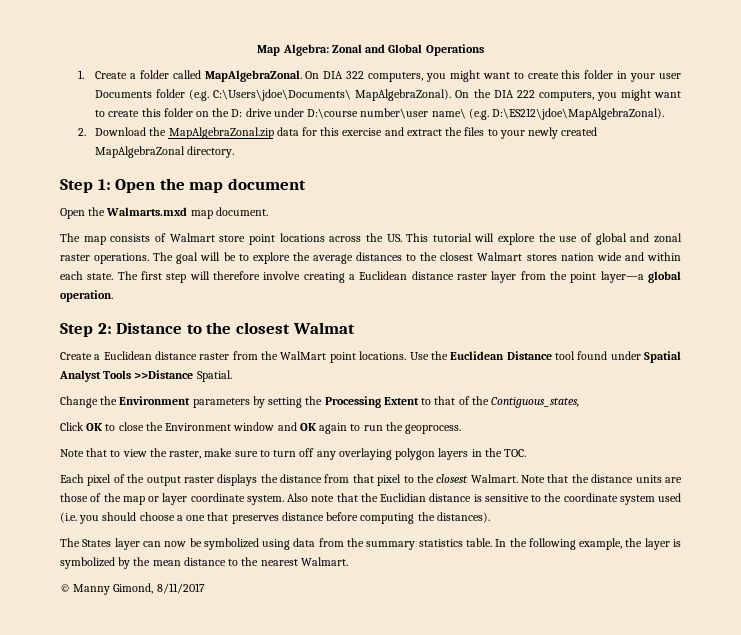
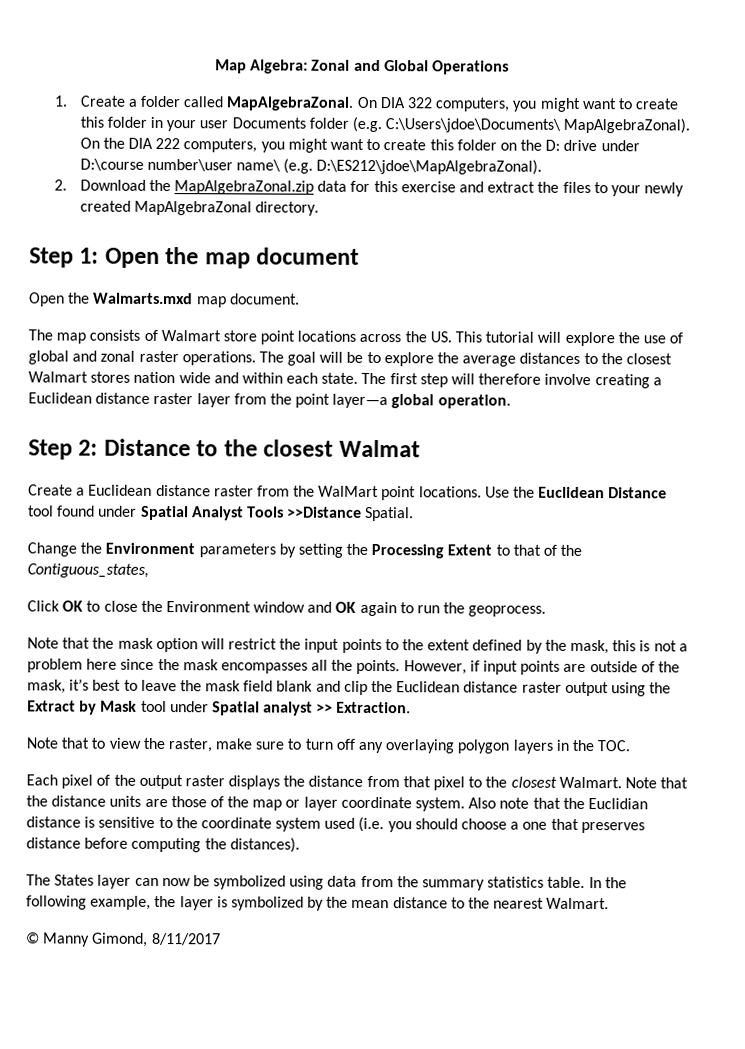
+ Note that the mask option will restrict the input points to the extent defined by the mask, this is not a problem here since the mask encompasses all the points. However, if input points are outside of the mask, it’s best to leave the mask field blank and clip the Euclidean distance raster output using the Extract by Mask tool under Spatial analyst >> Extraction.

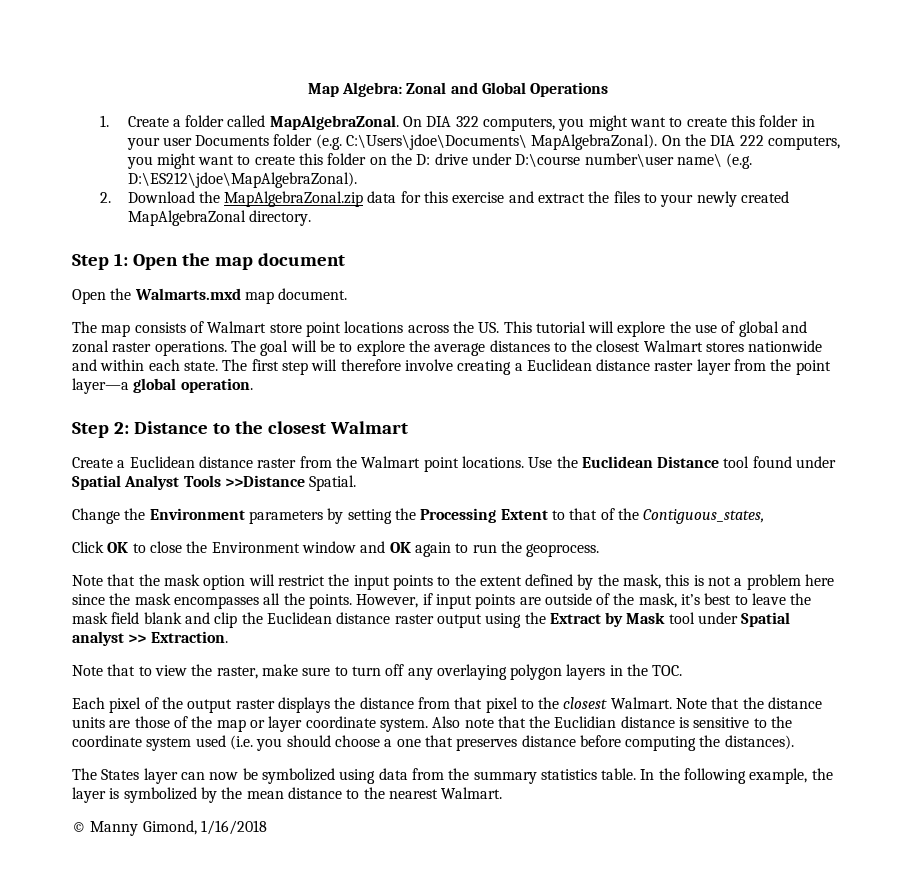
- The goal will be to explore the average distances to the closest Walmart stores nation wide and within each state.
+ The goal will be to explore the average distances to the closest Walmart stores nationwide and within each state.
- Step 2: Distance to the closest Walmat
+ Step 2: Distance to the closest Walmart
- Create a Euclidean distance raster from the WalMart point locations.
+ Create a Euclidean distance raster from the Walmart point locations.
- © Manny Gimond, 8/11/2017
+ © Manny Gimond, 1/16/2018

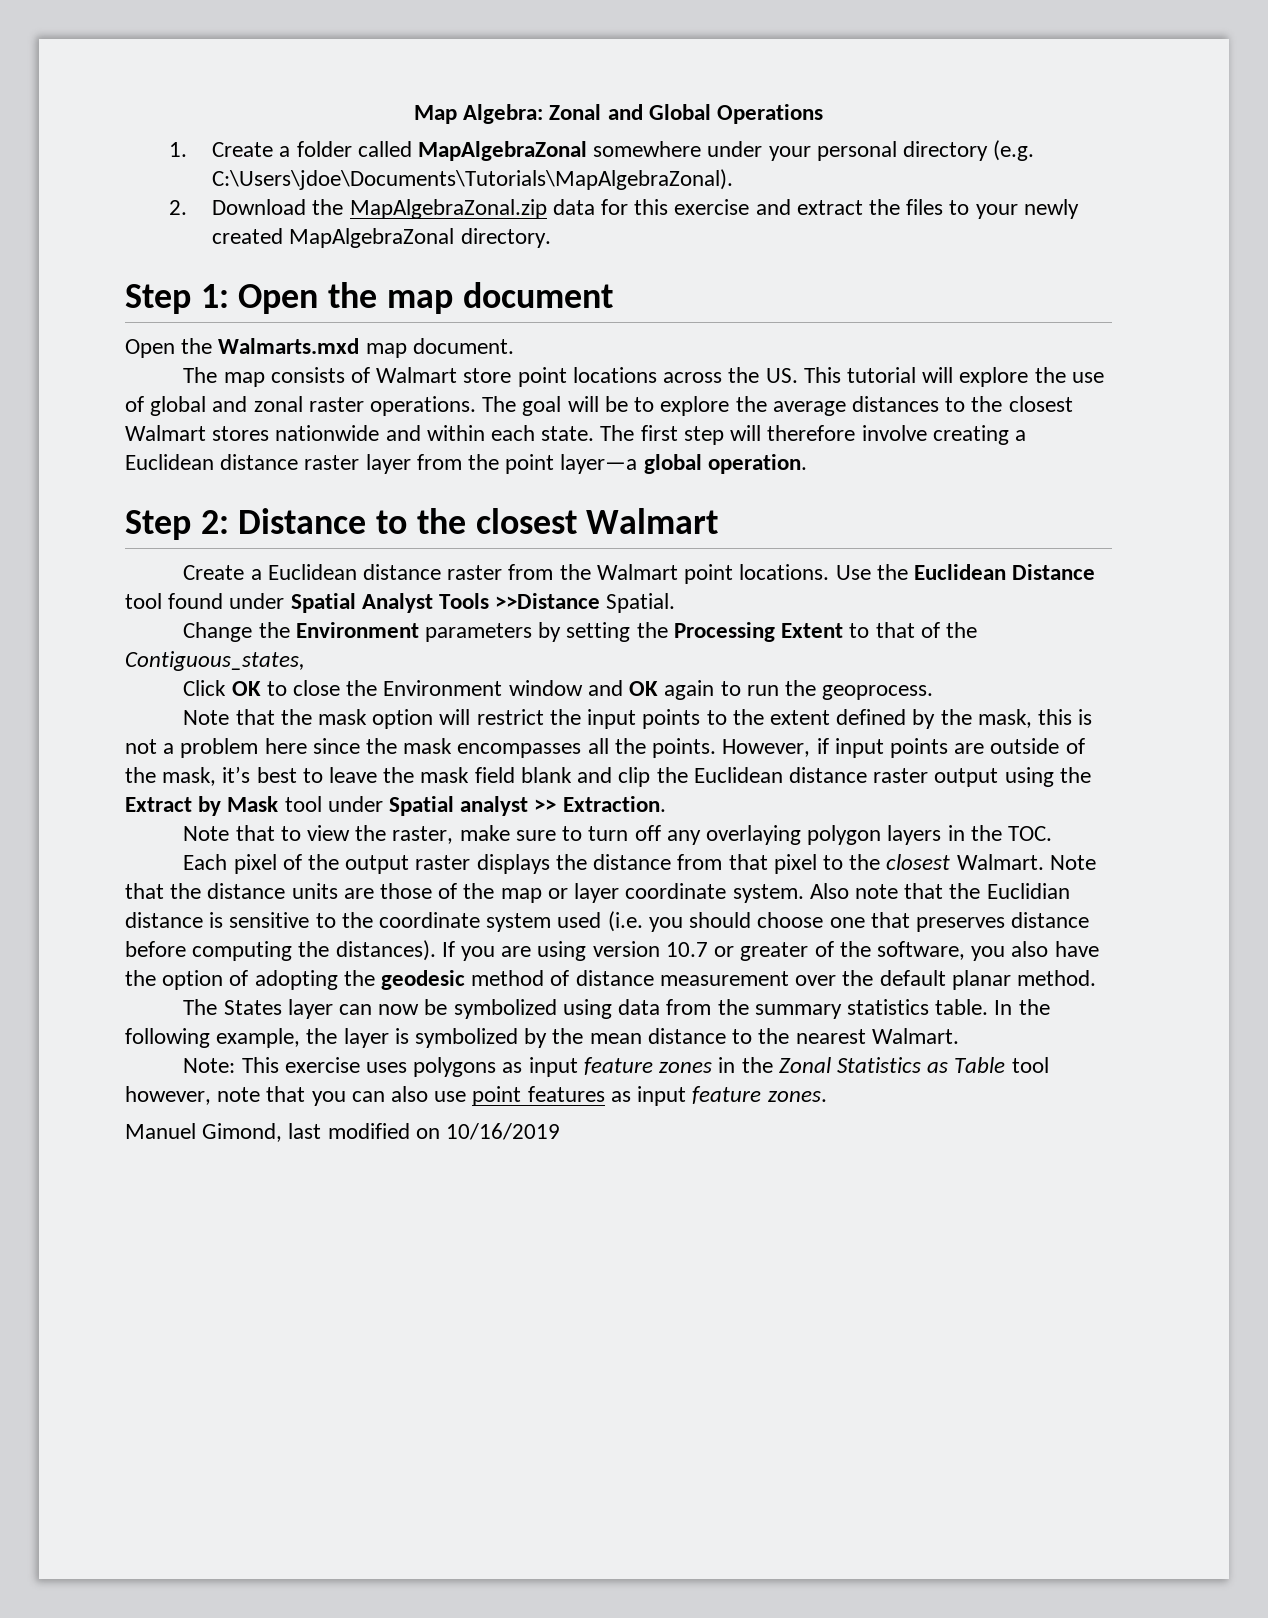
- 1. Create a folder called MapAlgebraZonal. On DIA 322 computers, you might want to create this folder in your user Documents folder (e.g. C:\Users\jdoe\Documents\ MapAlgebraZonal). On the DIA 222 computers, you might want to create this folder on the D: drive under D:\course number\user name\ (e.g. D:\ES212\jdoe\MapAlgebraZonal).
+ 1. Create a folder called MapAlgebraZonal somewhere under your personal directory (e.g. C:\Users\jdoe\Documents\Tutorials\MapAlgebraZonal).
- Also note that the Euclidian distance is sensitive to the coordinate system used (i.e. you should choose a one that preserves distance before computing the distances).
+ Also note that the Euclidian distance is sensitive to the coordinate system used (i.e. you should choose one that preserves distance before computing the distances). If you are using version 10.7 or greater of the software, you also have the option of adopting the geodesic method of distance measurement over the default planar method.
- © Manny Gimond, 1/16/2018
+ Note: This exercise uses polygons as input feature zones in the Zonal Statistics as Table tool however, note that you can also use point features as input feature zones.
+ Manuel Gimond, last modified on 10/16/2019

